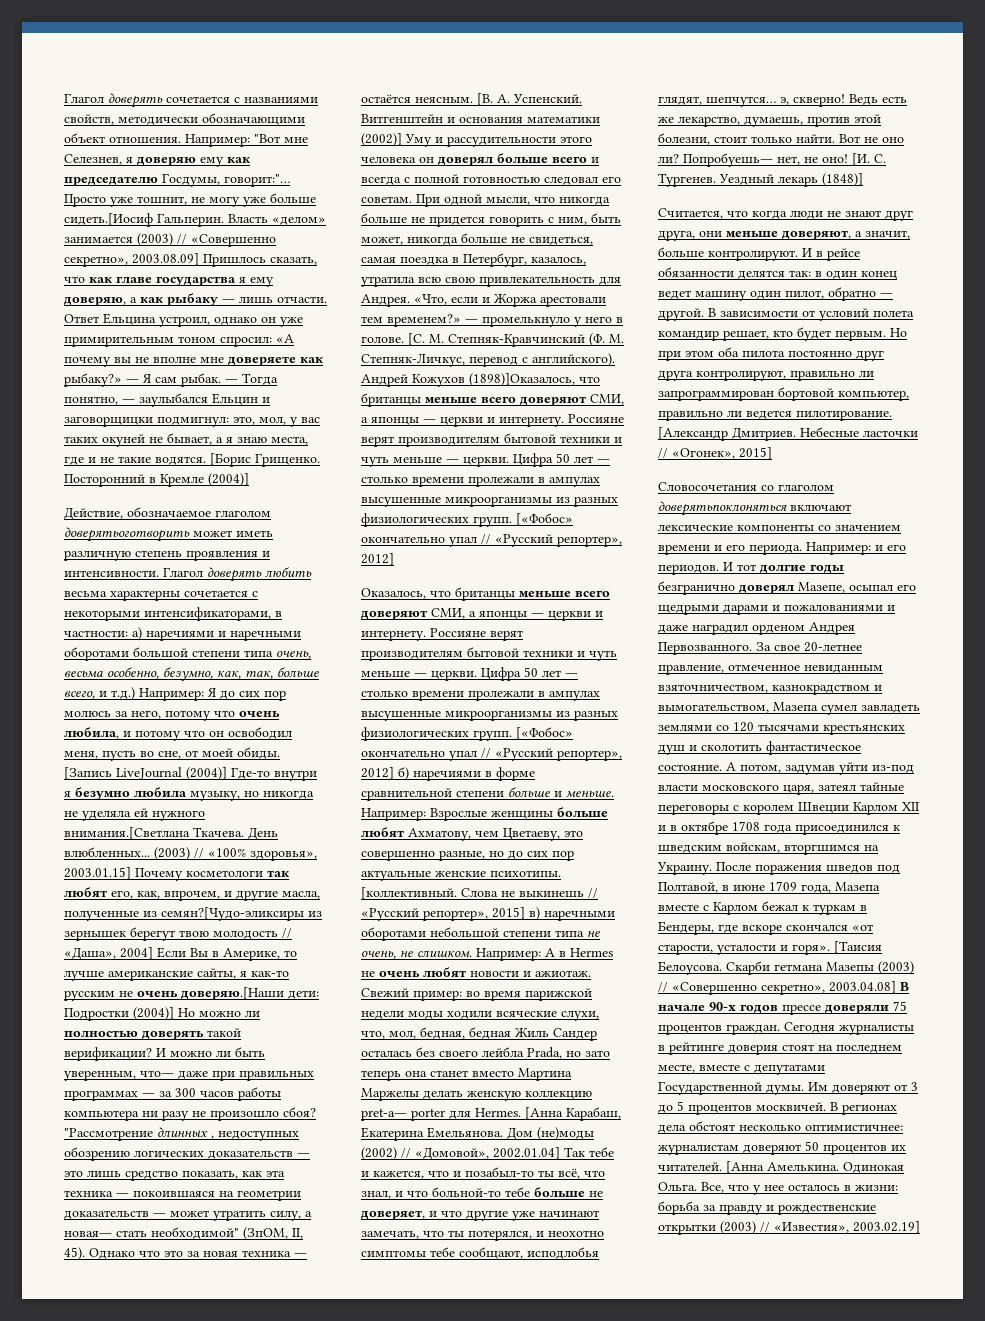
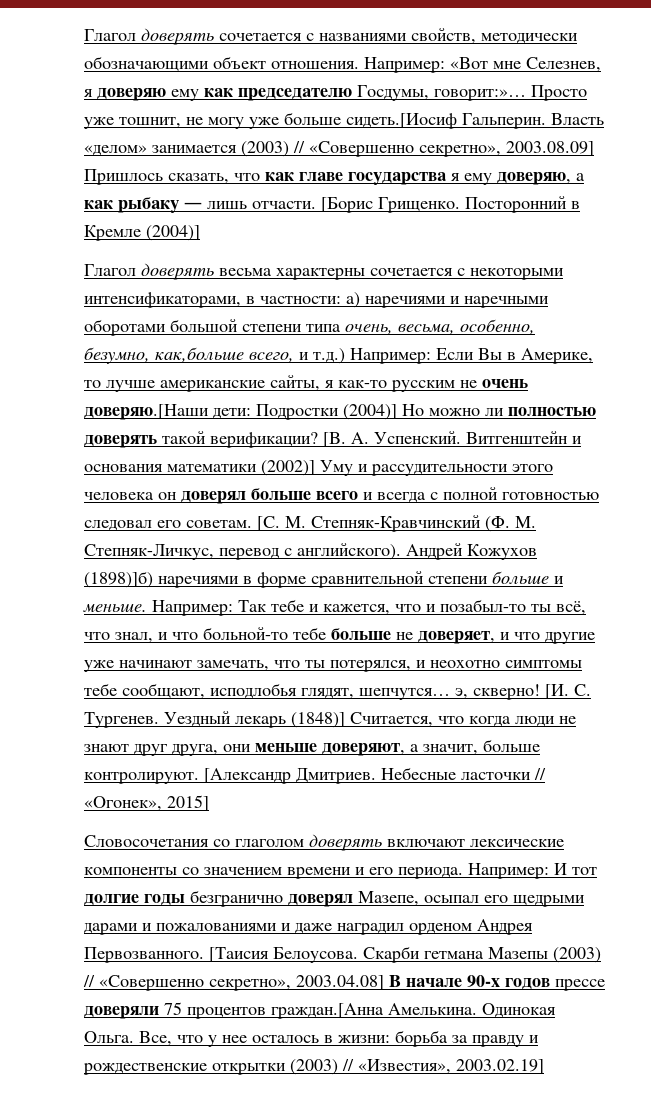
- Например: "Вот мне Селезнев, я доверяю ему как председателю Госдумы, говорит:"…
+ Например: «Вот мне Селезнев, я доверяю ему как председателю Госдумы, говорит:»…
- Ответ Ельцина устроил, однако он уже примирительным тоном спросил: «А почему вы не вполне мне доверяете как рыбаку?» ― Я сам рыбак. ― Тогда понятно, ― заулыбался Ельцин и заговорщицки подмигнул: это, мол, у вас таких окуней не бывает, а я знаю места, где и не такие водятся.
- Действие, обозначаемое глаголом доверятьоготворить может иметь различную степень проявления и интенсивности. Глагол доверять любить весьма характерны сочетается с некоторыми интенсификаторами, в частности: а) наречиями и наречными оборотами большой степени типа очень, весьма особенно, безумно, как, так, больше всего, и т.д.) Например: Я до сих пор молюсь за него, потому что очень любила, и потому что он освободил меня, пусть во сне, от моей обиды. [Запись LiveJournal (2004)] Где-то внутри я безумно любила музыку, но никогда не уделяла ей нужного внимания.[Светлана Ткачева. День влюбленных... (2003) // «100% здоровья», 2003.01.15] Почему косметологи так любят его, как, впрочем, и другие масла, полученные из семян?[Чудо-эликсиры из зернышек берегут твою молодость // «Даша», 2004] Если Вы в Америке, то лучше американские сайты, я как-то русским не очень доверяю.[Наши дети: Подростки (2004)] Но можно ли полностью доверять такой верификации?
+ Глагол доверять весьма характерны сочетается с некоторыми интенсификаторами, в частности: а) наречиями и наречными оборотами большой степени типа очень, весьма, особенно, безумно, как,больше всего, и т.д.) Например: Если Вы в Америке, то лучше американские сайты, я как-то русским не очень доверяю.[Наши дети: Подростки (2004)] Но можно ли полностью доверять такой верификации?
- И можно ли быть уверенным, что― даже при правильных программах ― за 300 часов работы компьютера ни разу не произошло сбоя? "Рассмотрение длинных , недоступных обозрению логических доказательств ― это лишь средство показать, как эта техника ― покоившаяся на геометрии доказательств ― может утратить силу, а новая― стать необходимой" (ЗпОМ, II, 45). Однако что это за новая техника ― остаётся неясным.
- При одной мысли, что никогда больше не придется говорить с ним, быть может, никогда больше не свидеться, самая поездка в Петербург, казалось, утратила всю свою привлекательность для Андрея. «Что, если и Жоржа арестовали тем временем?» ― промелькнуло у него в голове.
- Андрей Кожухов (1898)]Оказалось, что британцы меньше всего доверяют СМИ, а японцы ― церкви и интернету. Россияне верят производителям бытовой техники и чуть меньше ― церкви. Цифра 50 лет ― столько времени пролежали в ампулах высушенные микроорганизмы из разных физиологических групп. [«Фобос» окончательно упал // «Русский репортер», 2012]
- Оказалось, что британцы меньше всего доверяют СМИ, а японцы ― церкви и интернету. Россияне верят производителям бытовой техники и чуть меньше ― церкви. Цифра 50 лет ― столько времени пролежали в ампулах высушенные микроорганизмы из разных физиологических групп. [«Фобос» окончательно упал // «Русский репортер», 2012] б) наречиями в форме сравнительной степени больше и меньше.
+ Андрей Кожухов (1898)]б) наречиями в форме сравнительной степени больше и меньше.
- Например: Взрослые женщины больше любят Ахматову, чем Цветаеву, это совершенно разные, но до сих пор актуальные женские психотипы. [коллективный. Слова не выкинешь // «Русский репортер», 2015] в) наречными оборотами небольшой степени типа не очень, не слишком. Например: А в Hermes не очень любят новости и ажиотаж. Свежий пример: во время парижской недели моды ходили всяческие слухи, что, мол, бедная, бедная Жиль Сандер осталась без своего лейбла Prada, но зато теперь она станет вместо Мартина Маржелы делать женскую коллекцию pret-a― porter для Hermes. [Анна Карабаш, Екатерина Емельянова. Дом (не)моды (2002) // «Домовой», 2002.01.04] Так тебе и кажется, что и позабыл-то ты всё, что знал, и что больной-то тебе больше не доверяет, и что другие уже начинают замечать, что ты потерялся, и неохотно симптомы тебе сообщают, исподлобья глядят, шепчутся… э, скверно!
+ Например: Так тебе и кажется, что и позабыл-то ты всё, что знал, и что больной-то тебе больше не доверяет, и что другие уже начинают замечать, что ты потерялся, и неохотно симптомы тебе сообщают, исподлобья глядят, шепчутся… э, скверно!
- Ведь есть же лекарство, думаешь, против этой болезни, стоит только найти. Вот не оно ли? Попробуешь― нет, не оно!
- Уездный лекарь (1848)]
- Считается, что когда люди не знают друг друга, они меньше доверяют, а значит, больше контролируют.
+ Уездный лекарь (1848)] Считается, что когда люди не знают друг друга, они меньше доверяют, а значит, больше контролируют.
- И в рейсе обязанности делятся так: в один конец ведет машину один пилот, обратно ― другой. В зависимости от условий полета командир решает, кто будет первым. Но при этом оба пилота постоянно друг друга контролируют, правильно ли запрограммирован бортовой компьютер, правильно ли ведется пилотирование.
- Словосочетания со глаголом доверятьпоклоняться включают лексические компоненты со значением времени и его периода.
+ Словосочетания со глаголом доверять включают лексические компоненты со значением времени и его периода.
- Например: и его периодов. И тот долгие годы безгранично доверял Мазепе, осыпал его щедрыми дарами и пожалованиями и даже наградил орденом Андрея Первозванного.
+ Например: И тот долгие годы безгранично доверял Мазепе, осыпал его щедрыми дарами и пожалованиями и даже наградил орденом Андрея Первозванного.
- За свое 20-летнее правление, отмеченное невиданным взяточничеством, казнокрадством и вымогательством, Мазепа сумел завладеть землями со 120 тысячами крестьянских душ и сколотить фантастическое состояние. А потом, задумав уйти из-под власти московского царя, затеял тайные переговоры с королем Швеции Карлом XII и в октябре 1708 года присоединился к шведским войскам, вторгшимся на Украину. После поражения шведов под Полтавой, в июне 1709 года, Мазепа вместе с Карлом бежал к туркам в Бендеры, где вскоре скончался «от старости, усталости и горя».
- Скарби гетмана Мазепы (2003) // «Совершенно секретно», 2003.04.08] В начале 90-х годов прессе доверяли 75 процентов граждан. Сегодня журналисты в рейтинге доверия стоят на последнем месте, вместе с депутатами Государственной думы. Им доверяют от 3 до 5 процентов москвичей. В регионах дела обстоят несколько оптимистичнее: журналистам доверяют 50 процентов их читателей. [Анна Амелькина.
+ Скарби гетмана Мазепы (2003) // «Совершенно секретно», 2003.04.08] В начале 90-х годов прессе доверяли 75 процентов граждан.[Анна Амелькина.

